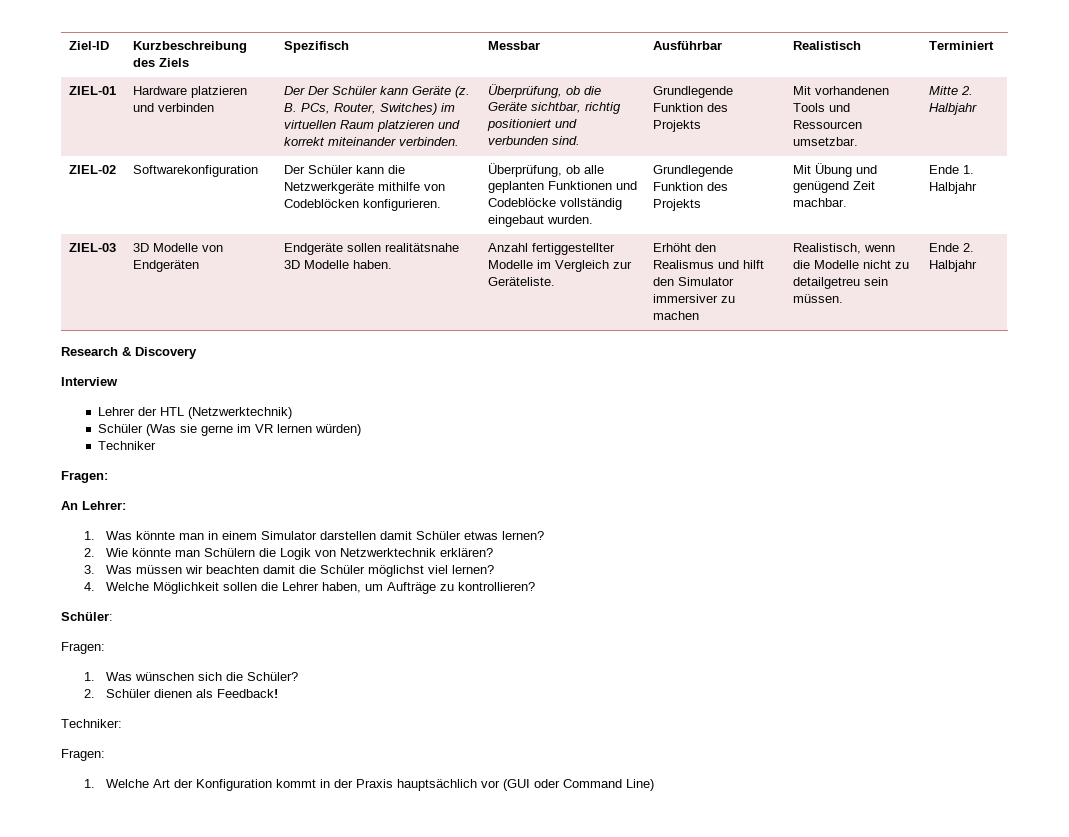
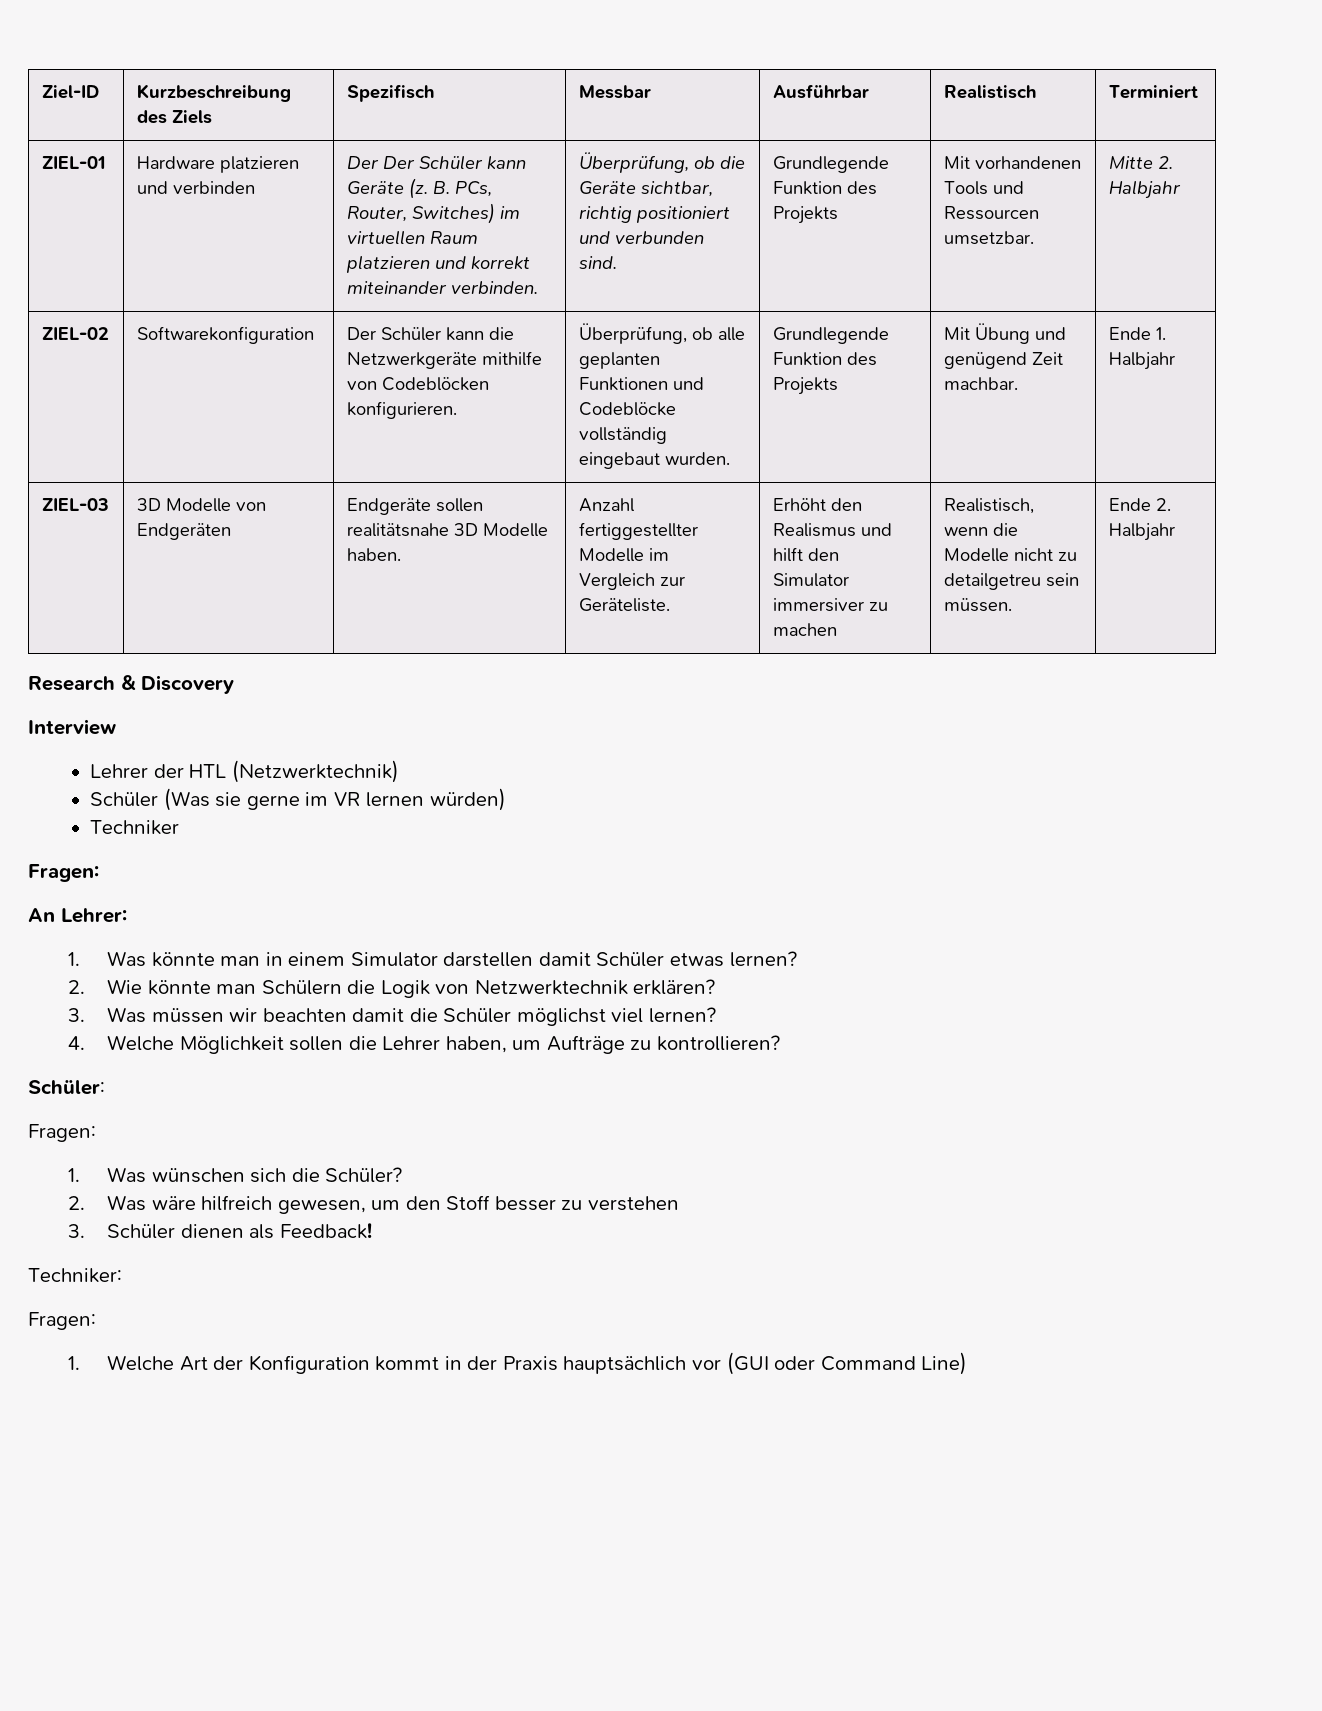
- 2. Schüler dienen als Feedback!
+ 2. Was wäre hilfreich gewesen, um den Stoff besser zu verstehen
+ 3. Schüler dienen als Feedback!

